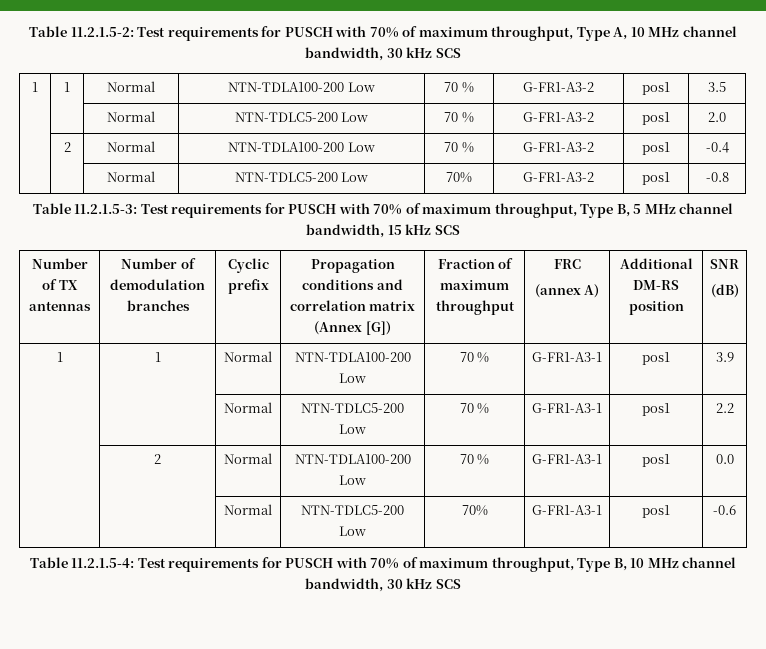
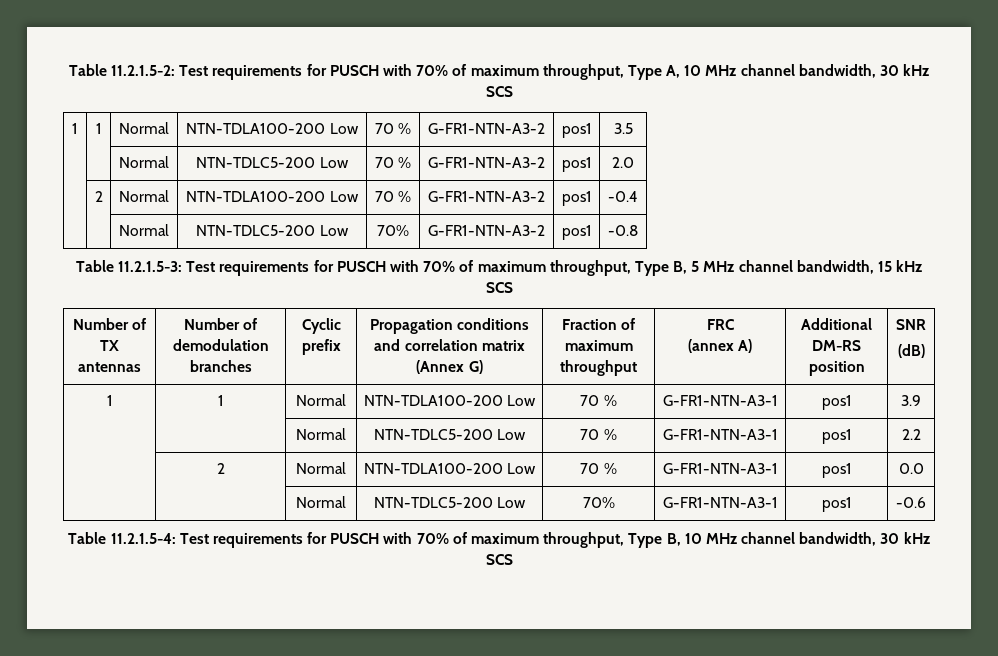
- 1 | 1 | Normal | NTN-TDLA100-200 Low | 70 % | G-FR1-A3-2 | pos1 | 3.5
+ 1 | 1 | Normal | NTN-TDLA100-200 Low | 70 % | G-FR1-NTN-A3-2 | pos1 | 3.5
- | | Normal | NTN-TDLC5-200 Low | 70 % | G-FR1-A3-2 | pos1 | 2.0
+ | | Normal | NTN-TDLC5-200 Low | 70 % | G-FR1-NTN-A3-2 | pos1 | 2.0
- | 2 | Normal | NTN-TDLA100-200 Low | 70 % | G-FR1-A3-2 | pos1 | -0.4
+ | 2 | Normal | NTN-TDLA100-200 Low | 70 % | G-FR1-NTN-A3-2 | pos1 | -0.4
- | | Normal | NTN-TDLC5-200 Low | 70% | G-FR1-A3-2 | pos1 | -0.8
+ | | Normal | NTN-TDLC5-200 Low | 70% | G-FR1-NTN-A3-2 | pos1 | -0.8
- Number of TX antennas | Number of demodulation branches | Cyclic prefix | Propagation conditions and correlation matrix (Annex [G]) | Fraction of maximum throughput | FRC
+ Number of TX antennas | Number of demodulation branches | Cyclic prefix | Propagation conditions and correlation matrix (Annex G) | Fraction of maximum throughput | FRC
- 1 | 1 | Normal | NTN-TDLA100-200 Low | 70 % | G-FR1-A3-1 | pos1 | 3.9
+ 1 | 1 | Normal | NTN-TDLA100-200 Low | 70 % | G-FR1-NTN-A3-1 | pos1 | 3.9
- | | Normal | NTN-TDLC5-200 Low | 70 % | G-FR1-A3-1 | pos1 | 2.2
+ | | Normal | NTN-TDLC5-200 Low | 70 % | G-FR1-NTN-A3-1 | pos1 | 2.2
- | 2 | Normal | NTN-TDLA100-200 Low | 70 % | G-FR1-A3-1 | pos1 | 0.0
+ | 2 | Normal | NTN-TDLA100-200 Low | 70 % | G-FR1-NTN-A3-1 | pos1 | 0.0
- | | Normal | NTN-TDLC5-200 Low | 70% | G-FR1-A3-1 | pos1 | -0.6
+ | | Normal | NTN-TDLC5-200 Low | 70% | G-FR1-NTN-A3-1 | pos1 | -0.6

